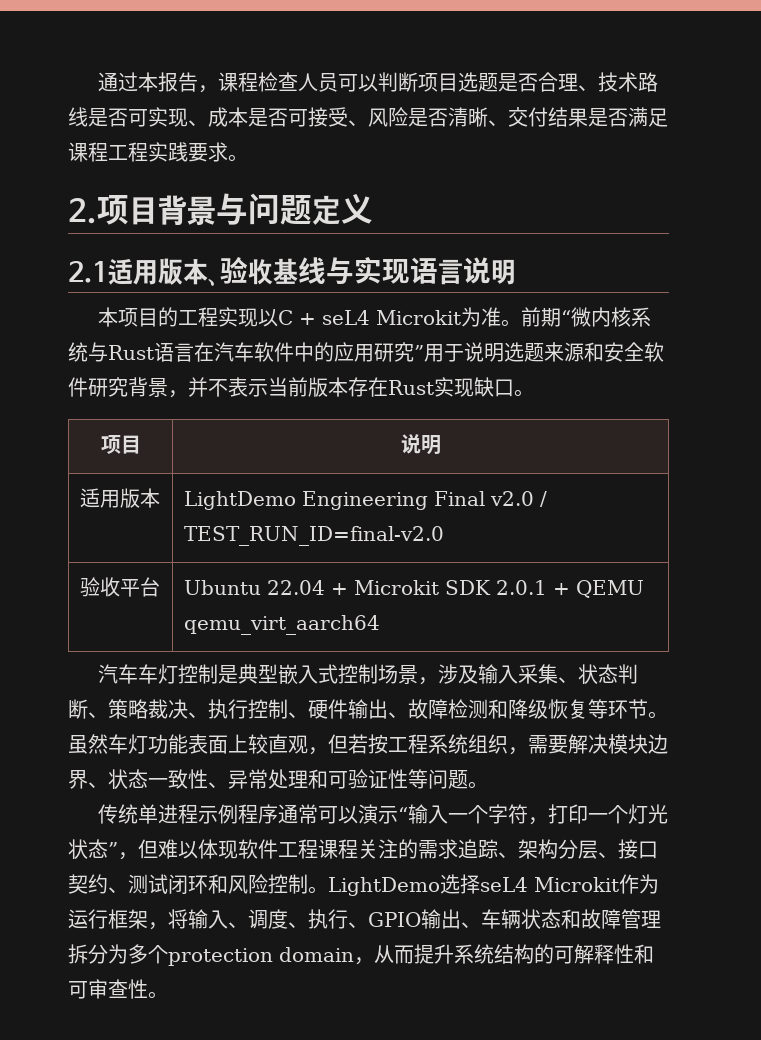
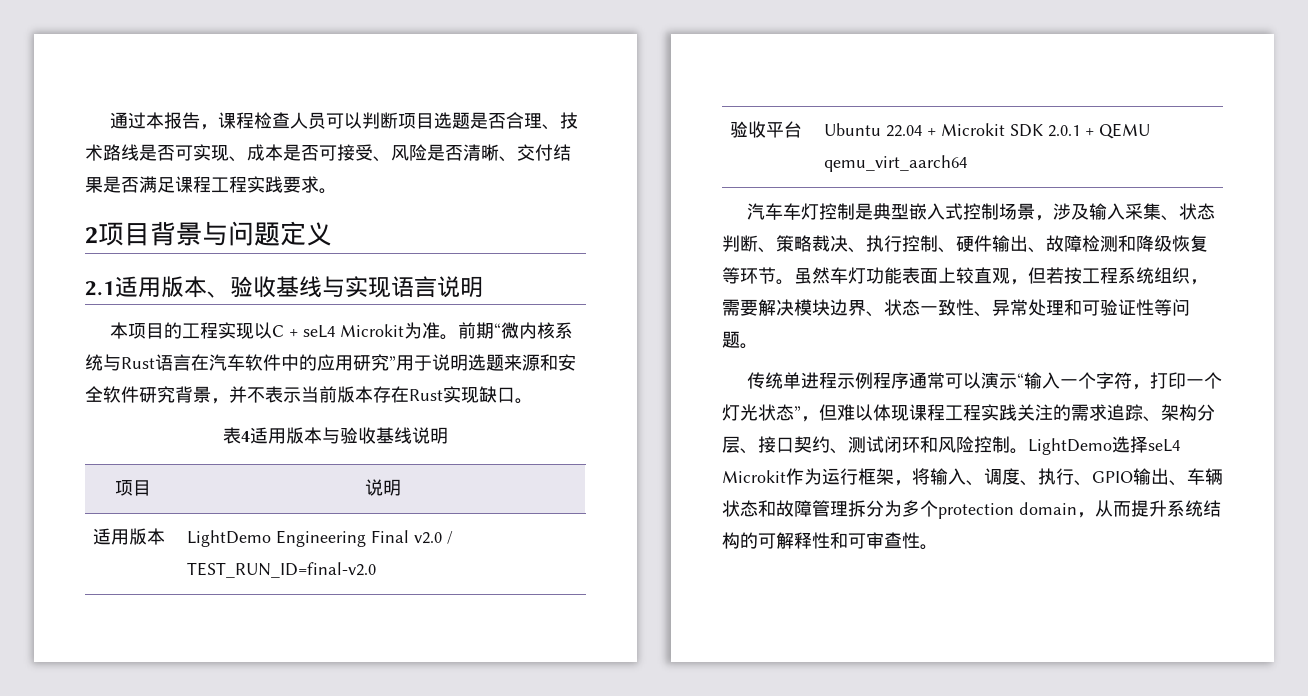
- 2.项目背景与问题定义
+ 2项目背景与问题定义
+ 表4适用版本与验收基线说明
- 传统单进程示例程序通常可以演示“输入一个字符，打印一个灯光状态”，但难以体现软件工程课程关注的需求追踪、架构分层、接口契约、测试闭环和风险控制。
+ 传统单进程示例程序通常可以演示“输入一个字符，打印一个灯光状态”，但难以体现课程工程实践关注的需求追踪、架构分层、接口契约、测试闭环和风险控制。

